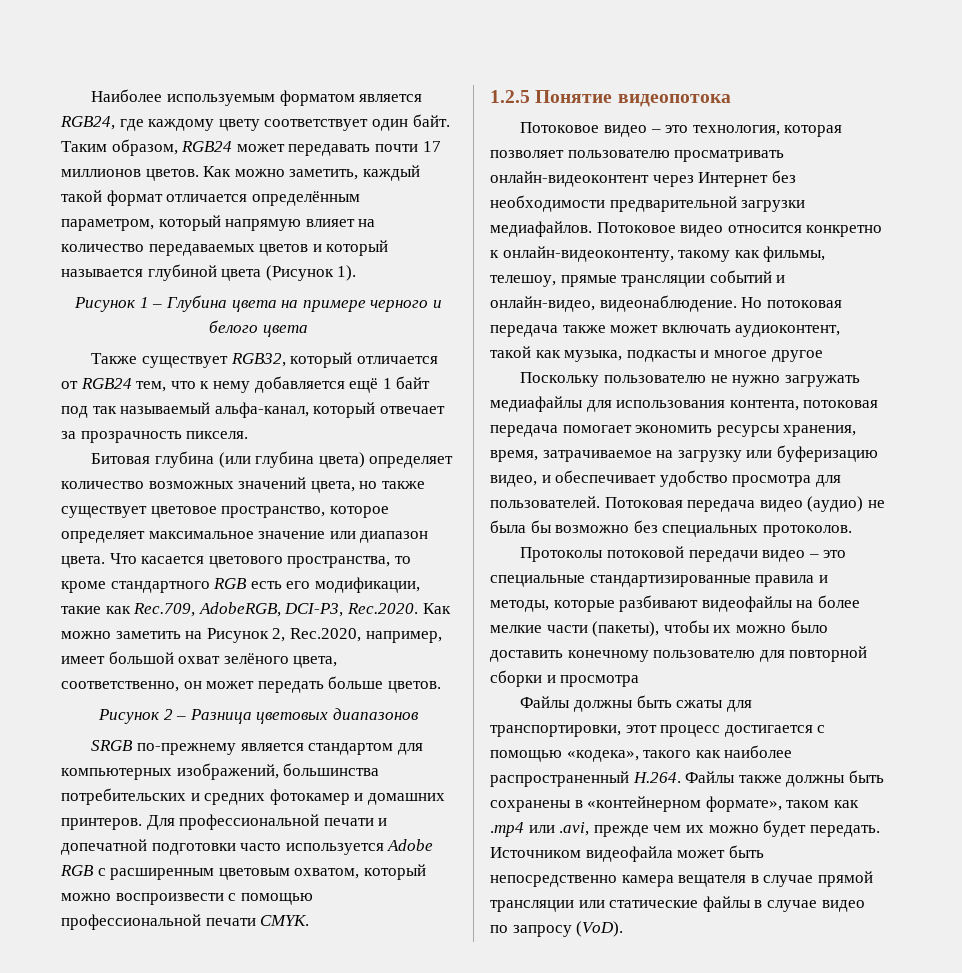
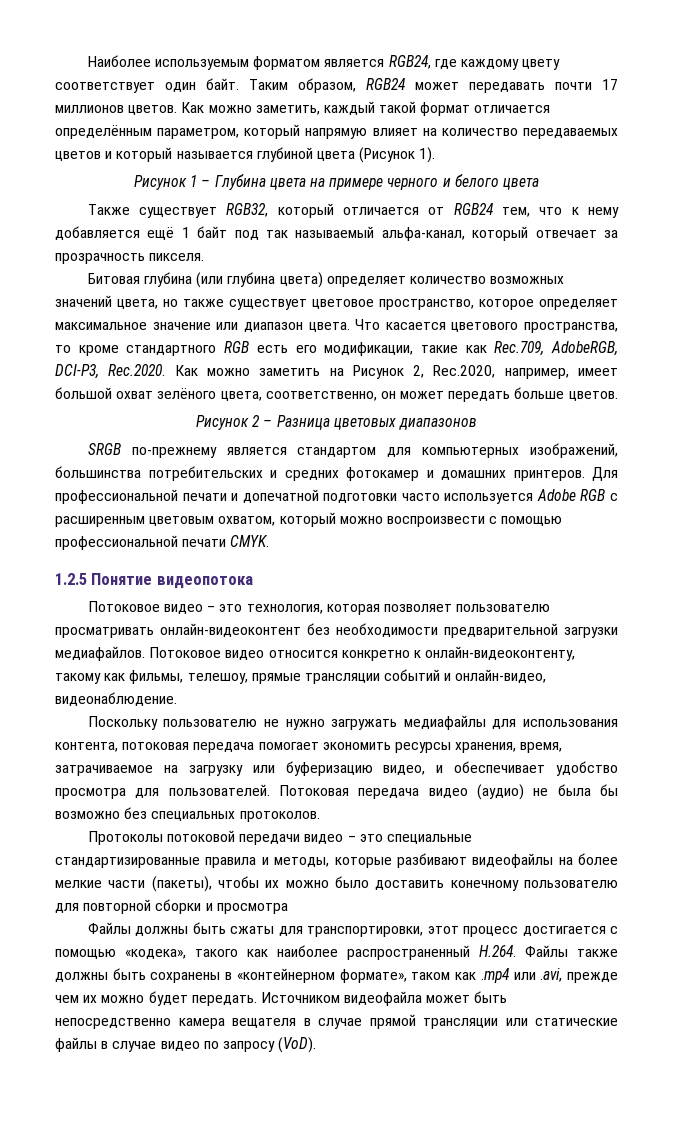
- Потоковое видео – это технология, которая позволяет пользователю просматривать онлайн-видеоконтент через Интернет без необходимости предварительной загрузки медиафайлов.
+ Потоковое видео – это технология, которая позволяет пользователю просматривать онлайн-видеоконтент без необходимости предварительной загрузки медиафайлов.
- Но потоковая передача также может включать аудиоконтент, такой как музыка, подкасты и многое другое

